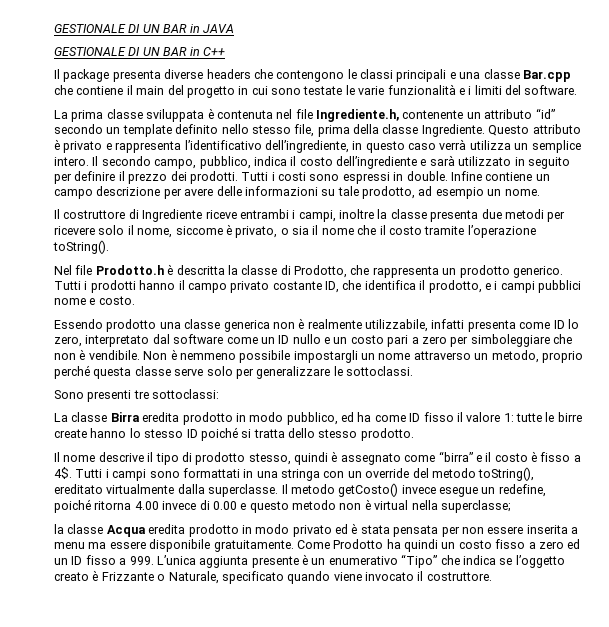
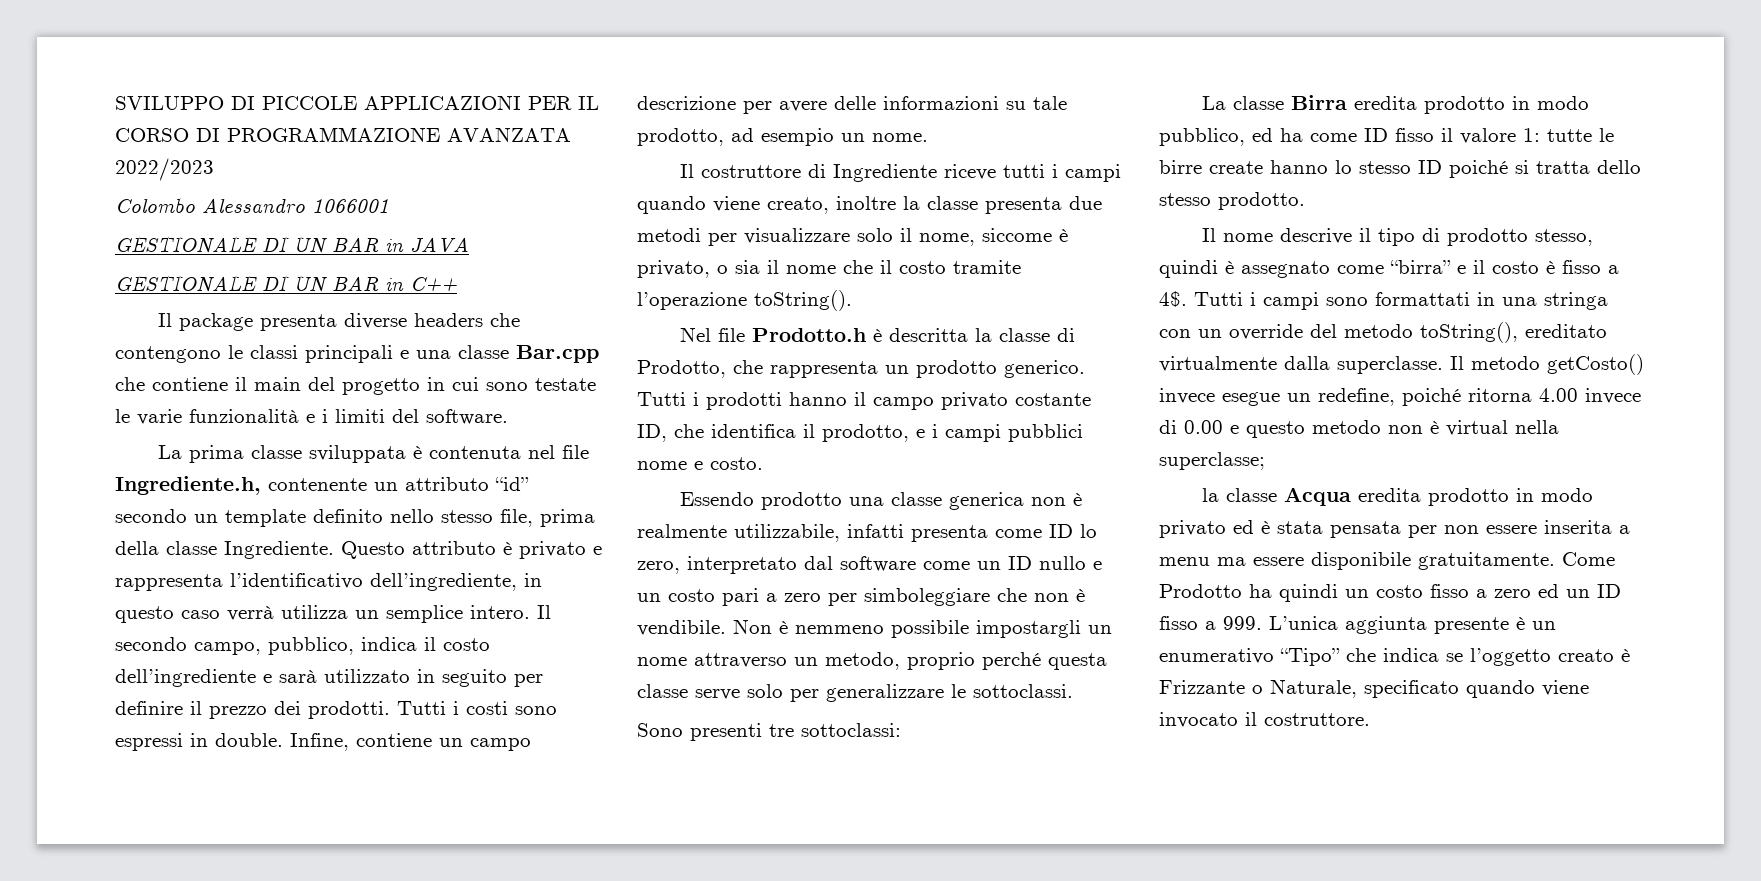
+ SVILUPPO DI PICCOLE APPLICAZIONI PER IL CORSO DI PROGRAMMAZIONE AVANZATA 2022/2023
+ Colombo Alessandro 1066001
- Infine contiene un campo descrizione per avere delle informazioni su tale prodotto, ad esempio un nome.
+ Infine, contiene un campo descrizione per avere delle informazioni su tale prodotto, ad esempio un nome.
- Il costruttore di Ingrediente riceve entrambi i campi, inoltre la classe presenta due metodi per ricevere solo il nome, siccome è privato, o sia il nome che il costo tramite l’operazione toString().
+ Il costruttore di Ingrediente riceve tutti i campi quando viene creato, inoltre la classe presenta due metodi per visualizzare solo il nome, siccome è privato, o sia il nome che il costo tramite l’operazione toString().

